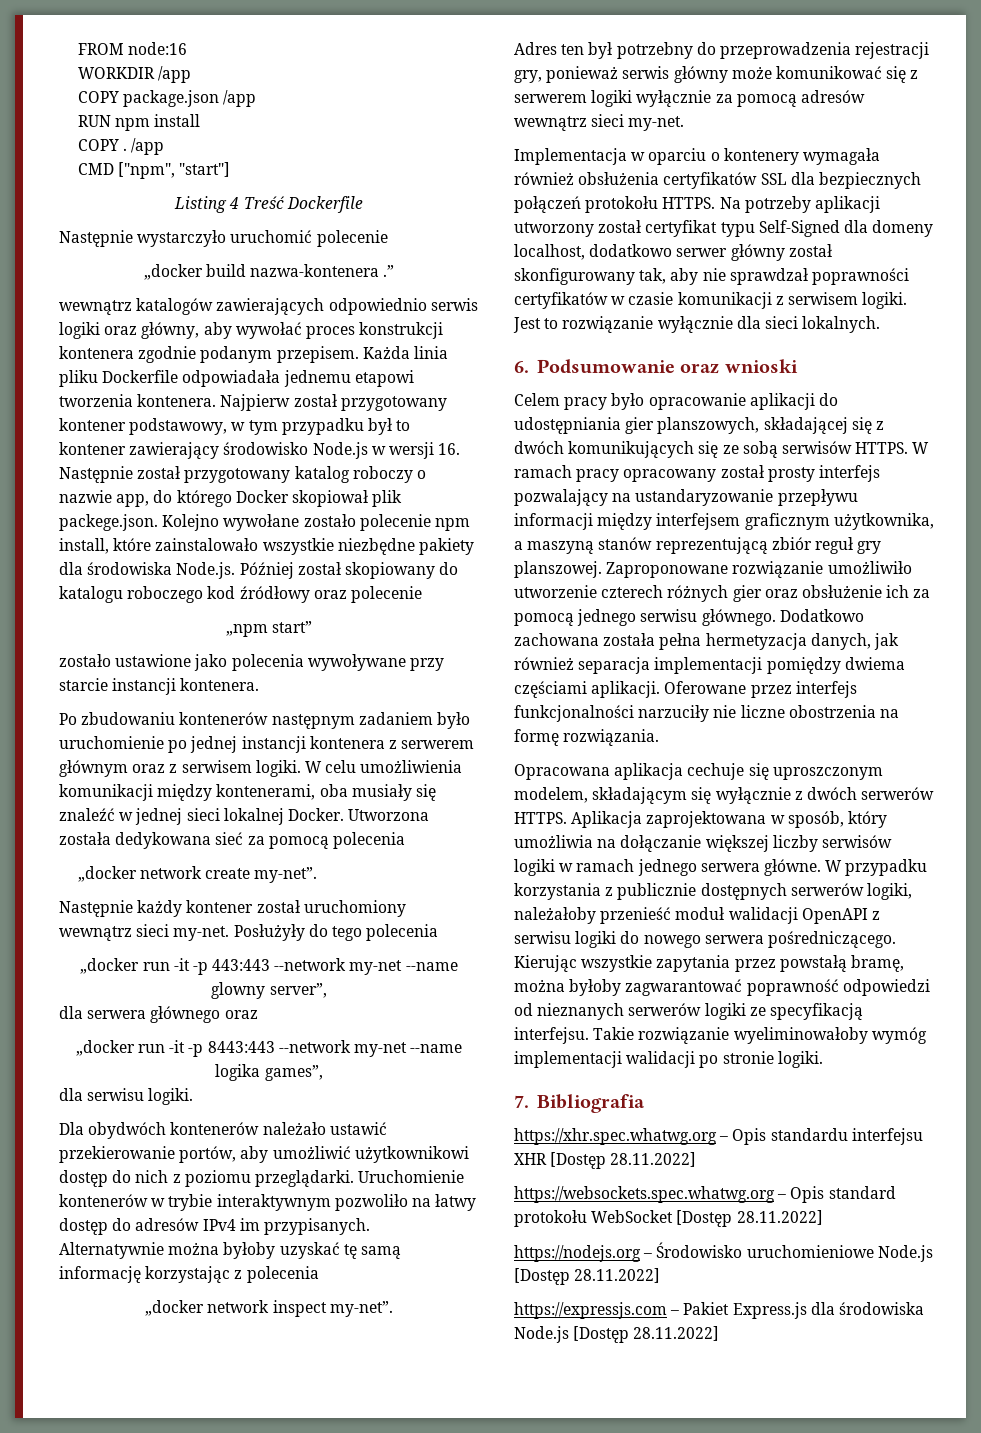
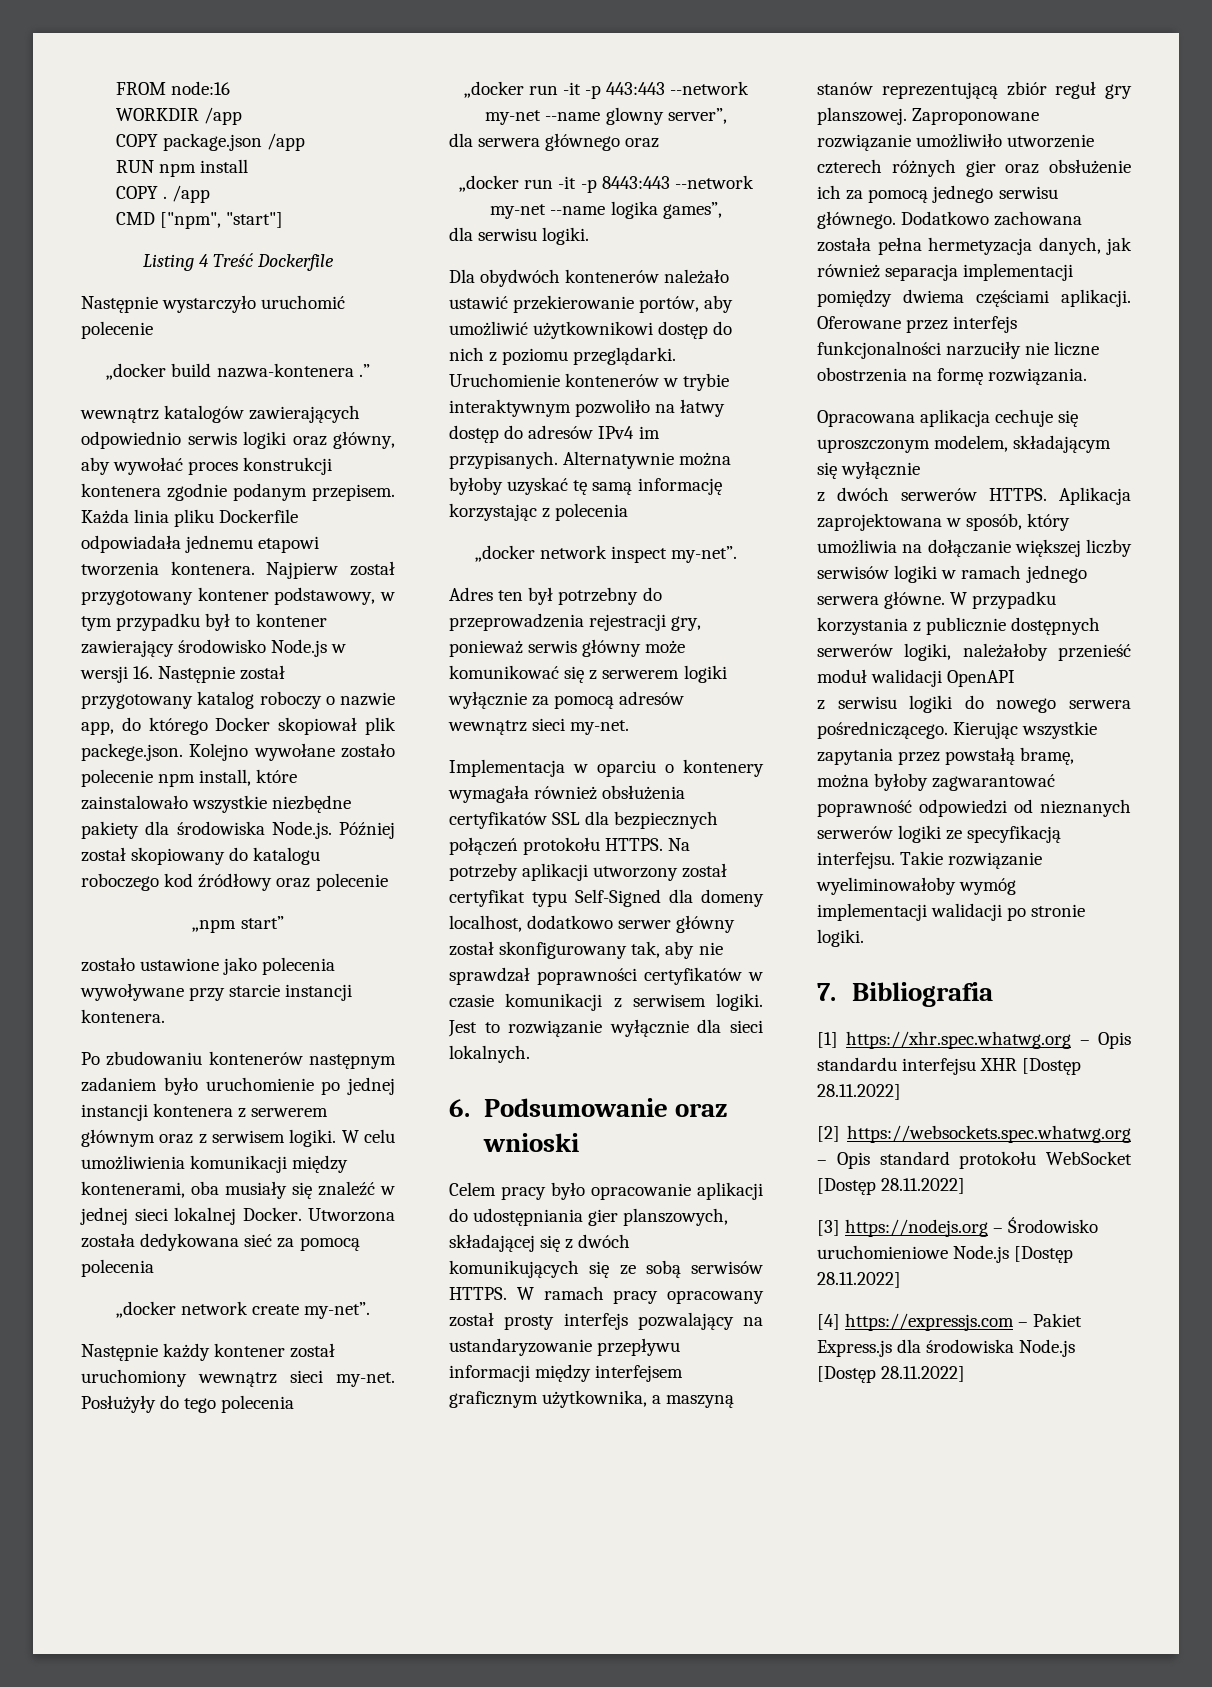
- Opracowana aplikacja cechuje się uproszczonym modelem, składającym się wyłącznie z dwóch serwerów HTTPS.
+ Opracowana aplikacja cechuje się uproszczonym modelem, składającym się wyłącznie
+ z dwóch serwerów HTTPS.
- W przypadku korzystania z publicznie dostępnych serwerów logiki, należałoby przenieść moduł walidacji OpenAPI z serwisu logiki do nowego serwera pośredniczącego.
+ W przypadku korzystania z publicznie dostępnych serwerów logiki, należałoby przenieść moduł walidacji OpenAPI
+ z serwisu logiki do nowego serwera pośredniczącego.
- https://xhr.spec.whatwg.org – Opis standardu interfejsu XHR [Dostęp 28.11.2022]
+ [1] https://xhr.spec.whatwg.org – Opis standardu interfejsu XHR [Dostęp 28.11.2022]
- https://websockets.spec.whatwg.org – Opis standard protokołu WebSocket [Dostęp 28.11.2022]
+ [2] https://websockets.spec.whatwg.org – Opis standard protokołu WebSocket [Dostęp 28.11.2022]
- https://nodejs.org – Środowisko uruchomieniowe Node.js [Dostęp 28.11.2022]
+ [3] https://nodejs.org – Środowisko uruchomieniowe Node.js [Dostęp 28.11.2022]
- https://expressjs.com – Pakiet Express.js dla środowiska Node.js [Dostęp 28.11.2022]
+ [4] https://expressjs.com – Pakiet Express.js dla środowiska Node.js [Dostęp 28.11.2022]

